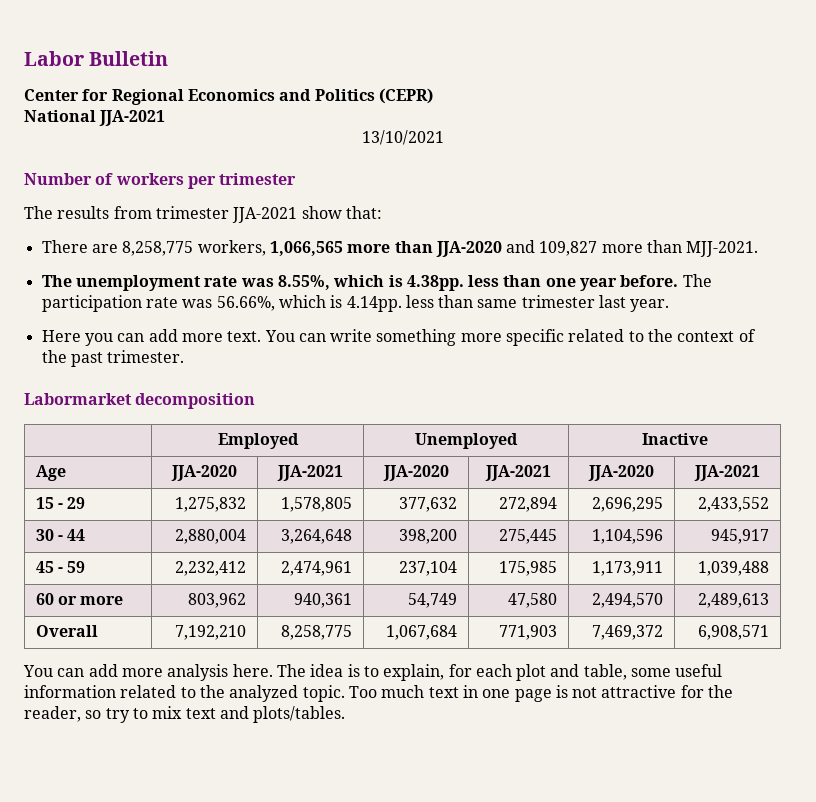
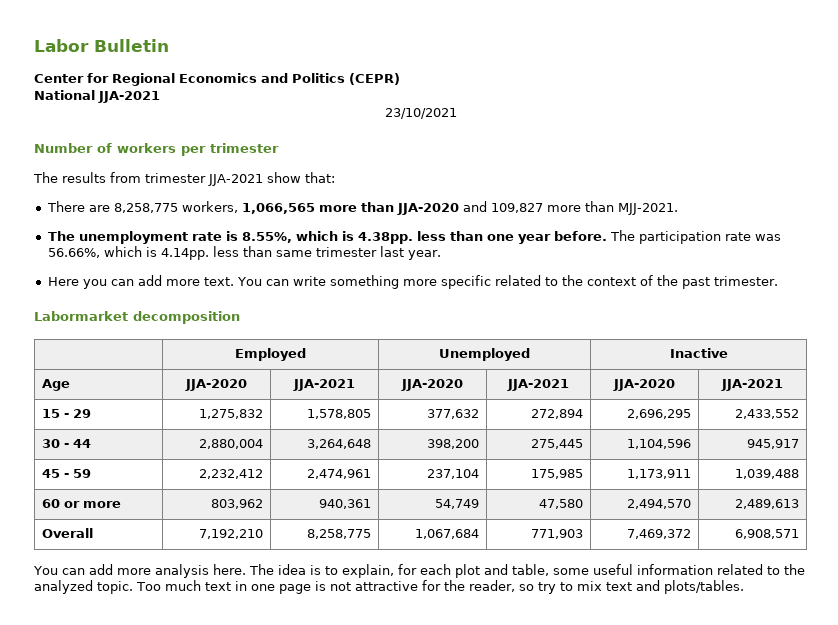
- 13/10/2021
+ 23/10/2021
- The unemployment rate was 8.55%, which is 4.38pp. less than one year before.
+ The unemployment rate is 8.55%, which is 4.38pp. less than one year before.

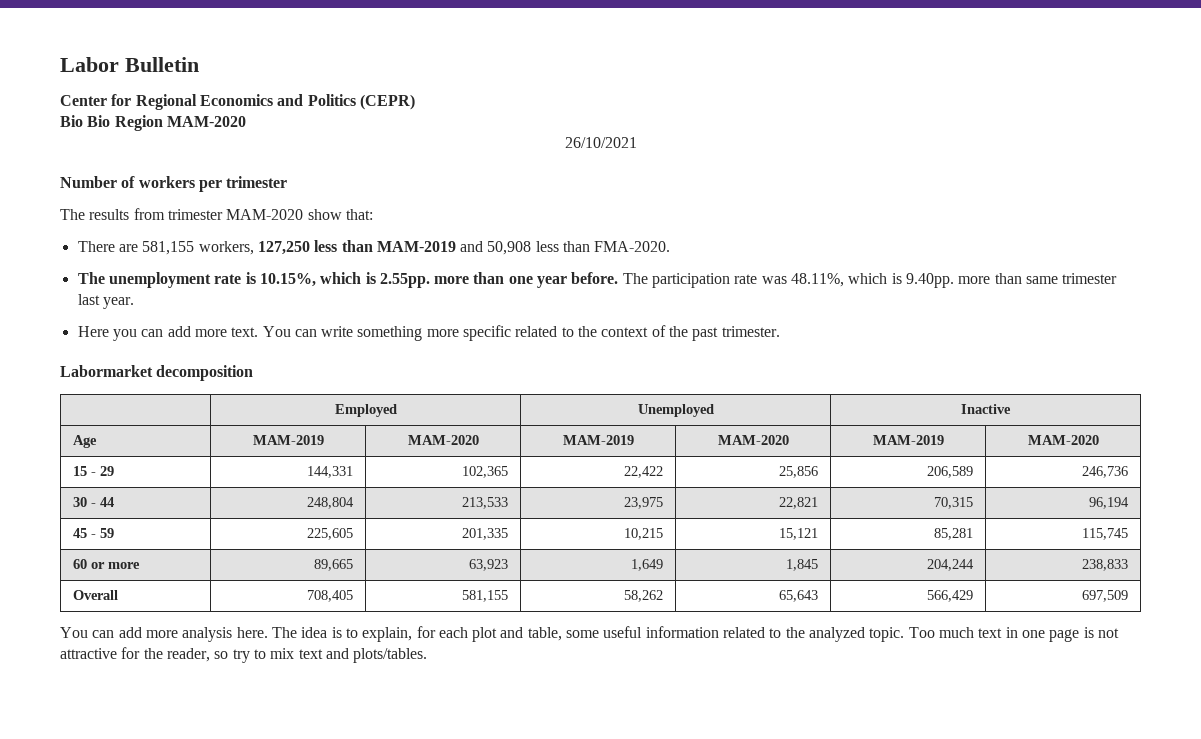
- National JJA-2021
- 23/10/2021
+ Bio Bio Region MAM-2020
+ 26/10/2021
- The results from trimester JJA-2021 show that:
+ The results from trimester MAM-2020 show that:
- There are 8,258,775 workers, 1,066,565 more than JJA-2020 and 109,827 more than MJJ-2021.
+ There are 581,155 workers, 127,250 less than MAM-2019 and 50,908 less than FMA-2020.
- The unemployment rate is 8.55%, which is 4.38pp. less than one year before.
+ The unemployment rate is 10.15%, which is 2.55pp. more than one year before.
- The participation rate was 56.66%, which is 4.14pp. less than same trimester last year.
+ The participation rate was 48.11%, which is 9.40pp. more than same trimester last year.
- Age | JJA-2020 | JJA-2021 | JJA-2020 | JJA-2021 | JJA-2020 | JJA-2021
- 15 - 29 | 1,275,832 | 1,578,805 | 377,632 | 272,894 | 2,696,295 | 2,433,552
- 30 - 44 | 2,880,004 | 3,264,648 | 398,200 | 275,445 | 1,104,596 | 945,917
- 45 - 59 | 2,232,412 | 2,474,961 | 237,104 | 175,985 | 1,173,911 | 1,039,488
- 60 or more | 803,962 | 940,361 | 54,749 | 47,580 | 2,494,570 | 2,489,613
- Overall | 7,192,210 | 8,258,775 | 1,067,684 | 771,903 | 7,469,372 | 6,908,571
+ Age | MAM-2019 | MAM-2020 | MAM-2019 | MAM-2020 | MAM-2019 | MAM-2020
+ 15 - 29 | 144,331 | 102,365 | 22,422 | 25,856 | 206,589 | 246,736
+ 30 - 44 | 248,804 | 213,533 | 23,975 | 22,821 | 70,315 | 96,194
+ 45 - 59 | 225,605 | 201,335 | 10,215 | 15,121 | 85,281 | 115,745
+ 60 or more | 89,665 | 63,923 | 1,649 | 1,845 | 204,244 | 238,833
+ Overall | 708,405 | 581,155 | 58,262 | 65,643 | 566,429 | 697,509

